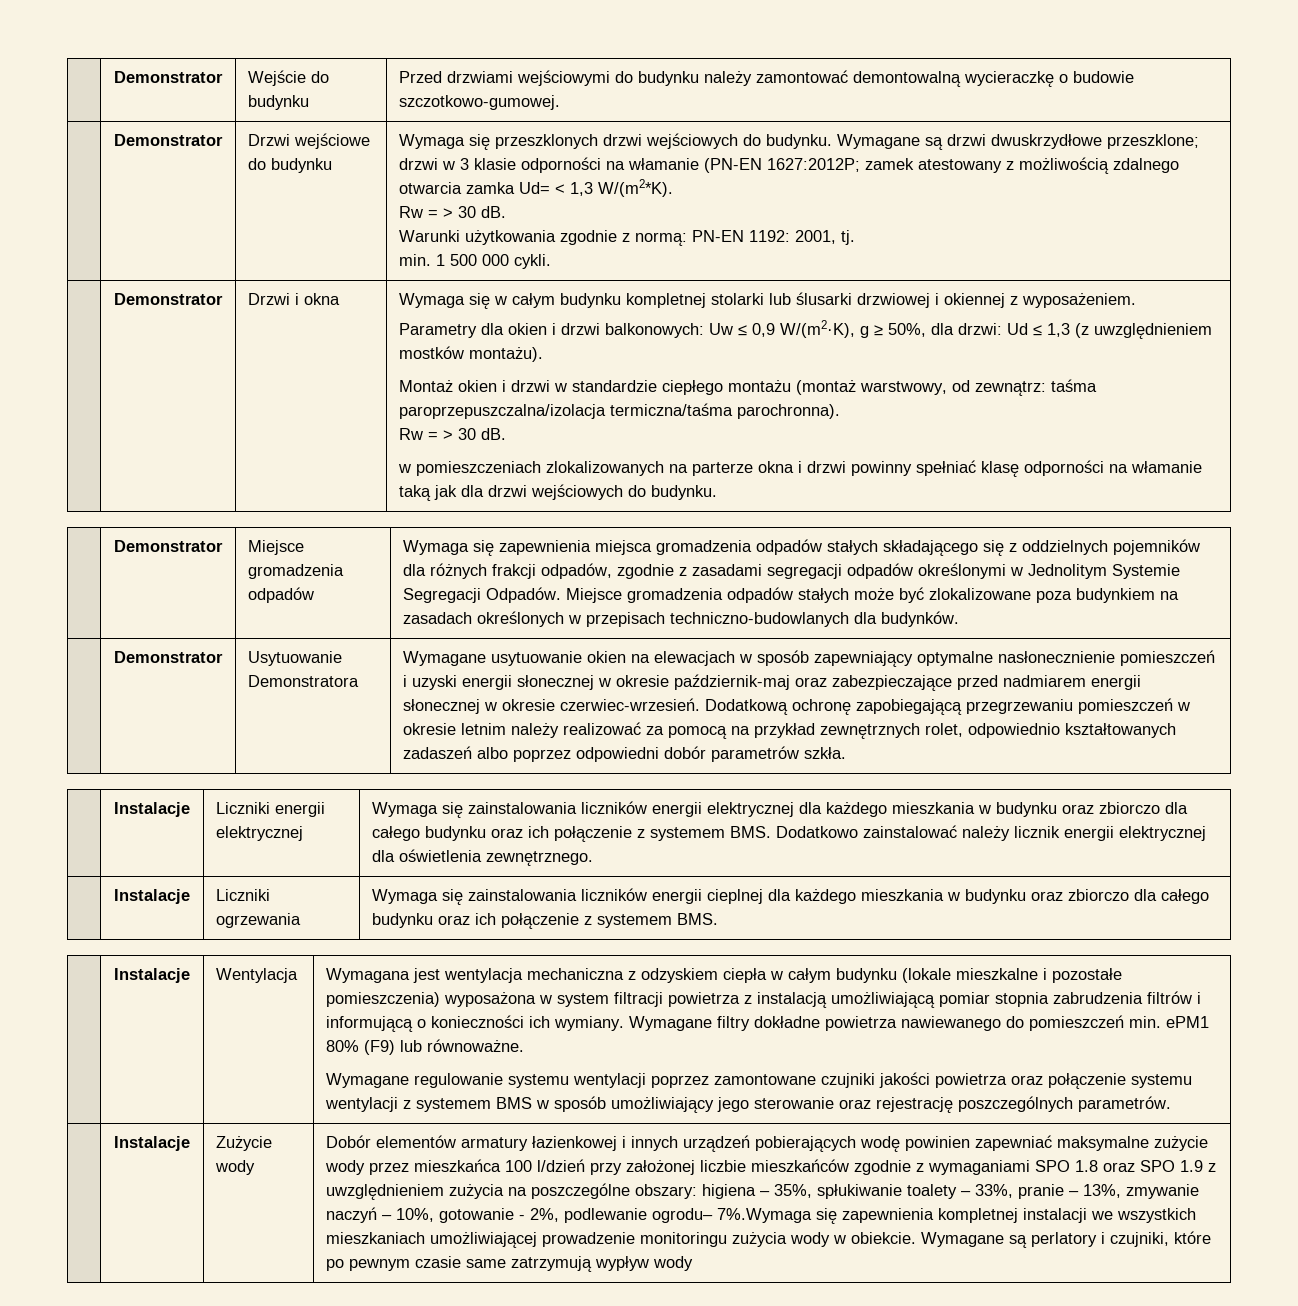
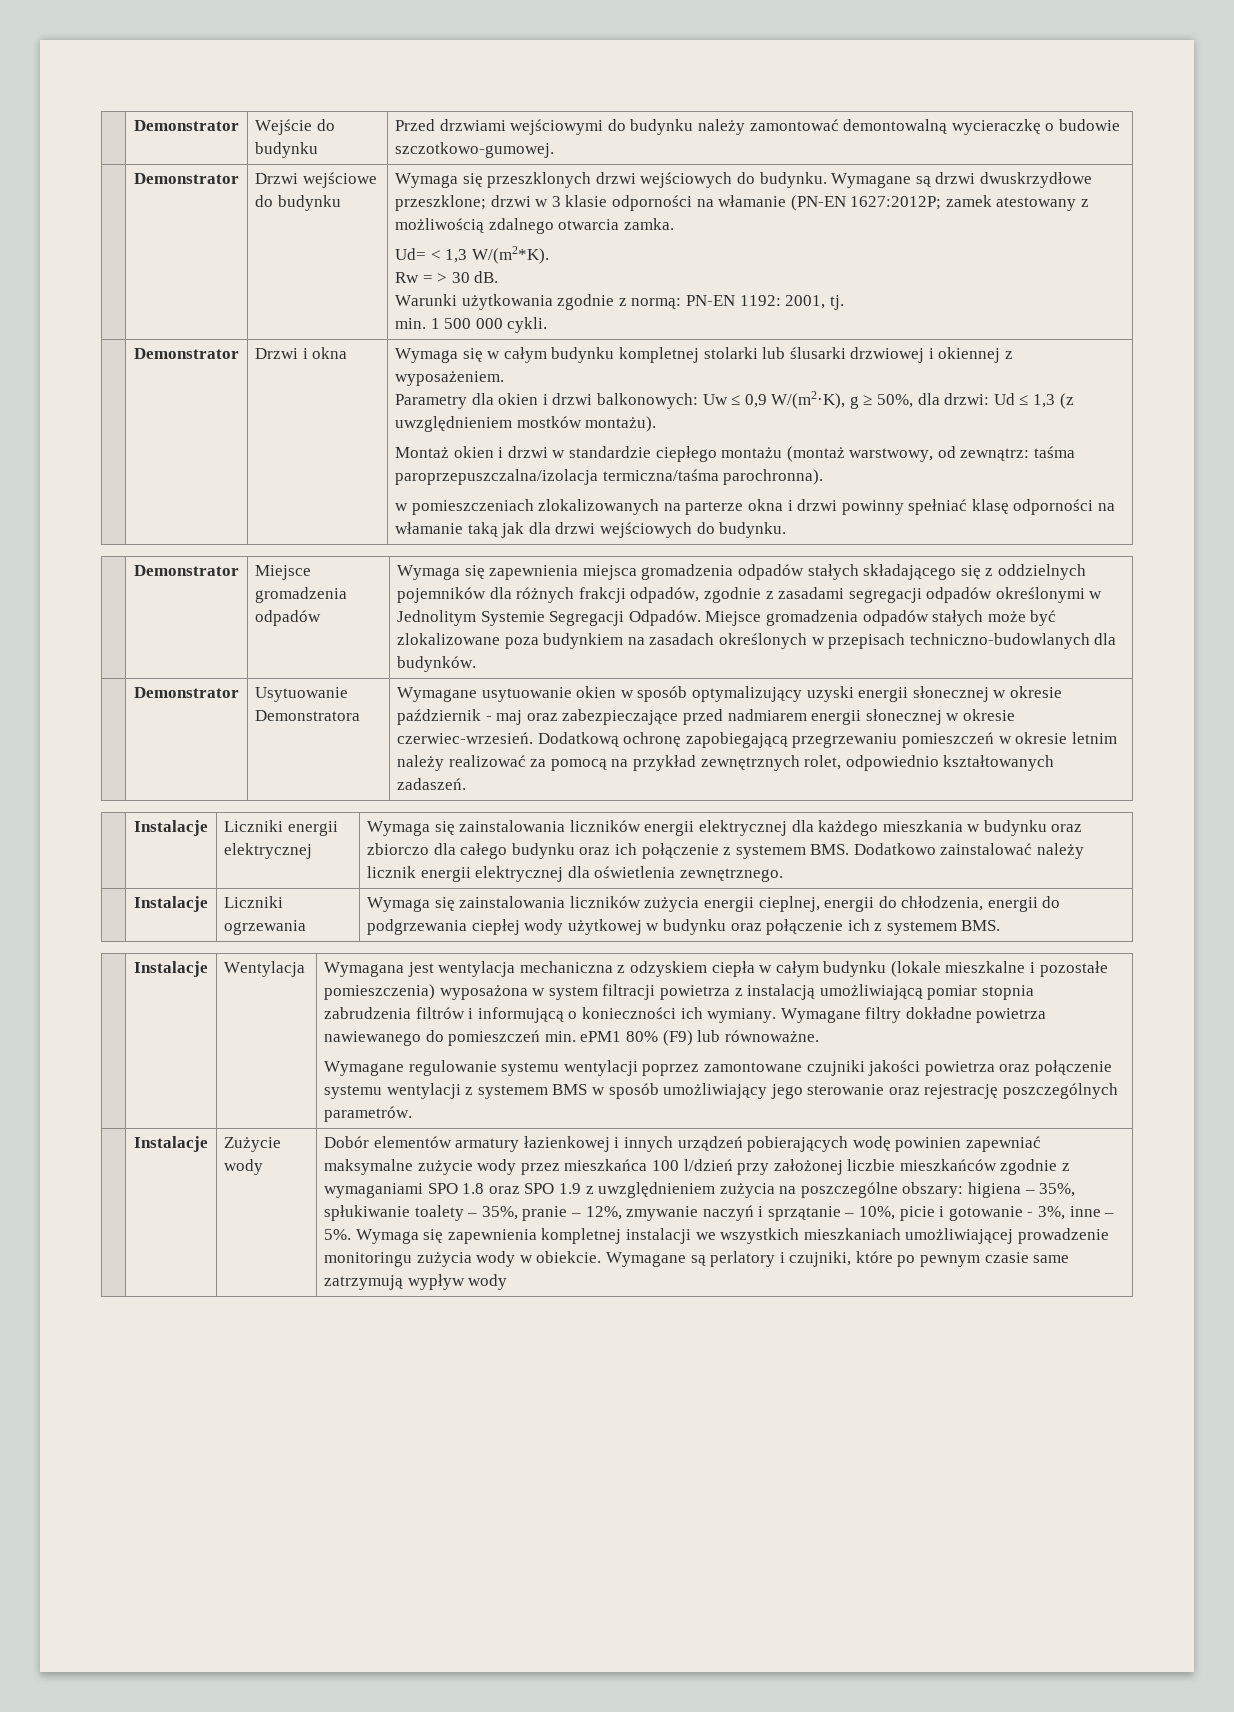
- Wymagane są drzwi dwuskrzydłowe przeszklone; drzwi w 3 klasie odporności na włamanie (PN-EN 1627:2012P; zamek atestowany z możliwością zdalnego otwarcia zamka Ud= < 1,3 W/(m2*K).
+ Wymagane są drzwi dwuskrzydłowe przeszklone; drzwi w 3 klasie odporności na włamanie (PN-EN 1627:2012P; zamek atestowany z możliwością zdalnego otwarcia zamka.
+ Ud= < 1,3 W/(m2*K).
  Montaż okien i drzwi w standardzie ciepłego montażu (montaż warstwowy, od zewnątrz: taśma paroprzepuszczalna/izolacja termiczna/taśma parochronna).
- Rw = > 30 dB.
- Wymagane usytuowanie okien na elewacjach w sposób zapewniający optymalne nasłonecznienie pomieszczeń i uzyski energii słonecznej w okresie październik-maj oraz zabezpieczające przed nadmiarem energii słonecznej w okresie czerwiec-wrzesień.
+ Wymagane usytuowanie okien w sposób optymalizujący uzyski energii słonecznej w okresie październik - maj oraz zabezpieczające przed nadmiarem energii słonecznej w okresie czerwiec-wrzesień.
- Dodatkową ochronę zapobiegającą przegrzewaniu pomieszczeń w okresie letnim należy realizować za pomocą na przykład zewnętrznych rolet, odpowiednio kształtowanych zadaszeń albo poprzez odpowiedni dobór parametrów szkła.
+ Dodatkową ochronę zapobiegającą przegrzewaniu pomieszczeń w okresie letnim należy realizować za pomocą na przykład zewnętrznych rolet, odpowiednio kształtowanych zadaszeń.
- | Instalacje | Liczniki ogrzewania | Wymaga się zainstalowania liczników energii cieplnej dla każdego mieszkania w budynku oraz zbiorczo dla całego budynku oraz ich połączenie z systemem BMS.
+ | Instalacje | Liczniki ogrzewania | Wymaga się zainstalowania liczników zużycia energii cieplnej, energii do chłodzenia, energii do podgrzewania ciepłej wody użytkowej w budynku oraz połączenie ich z systemem BMS.
- Dobór elementów armatury łazienkowej i innych urządzeń pobierających wodę powinien zapewniać maksymalne zużycie wody przez mieszkańca 100 l/dzień przy założonej liczbie mieszkańców zgodnie z wymaganiami SPO 1.8 oraz SPO 1.9 z uwzględnieniem zużycia na poszczególne obszary: higiena – 35%, spłukiwanie toalety – 33%, pranie – 13%, zmywanie naczyń – 10%, gotowanie - 2%, podlewanie ogrodu– 7%.Wymaga się zapewnienia kompletnej instalacji we wszystkich mieszkaniach umożliwiającej prowadzenie monitoringu zużycia wody w obiekcie.
+ Dobór elementów armatury łazienkowej i innych urządzeń pobierających wodę powinien zapewniać maksymalne zużycie wody przez mieszkańca 100 l/dzień przy założonej liczbie mieszkańców zgodnie z wymaganiami SPO 1.8 oraz SPO 1.9 z uwzględnieniem zużycia na poszczególne obszary: higiena – 35%, spłukiwanie toalety – 35%, pranie – 12%, zmywanie naczyń i sprzątanie – 10%, picie i gotowanie - 3%, inne – 5%. Wymaga się zapewnienia kompletnej instalacji we wszystkich mieszkaniach umożliwiającej prowadzenie monitoringu zużycia wody w obiekcie.

